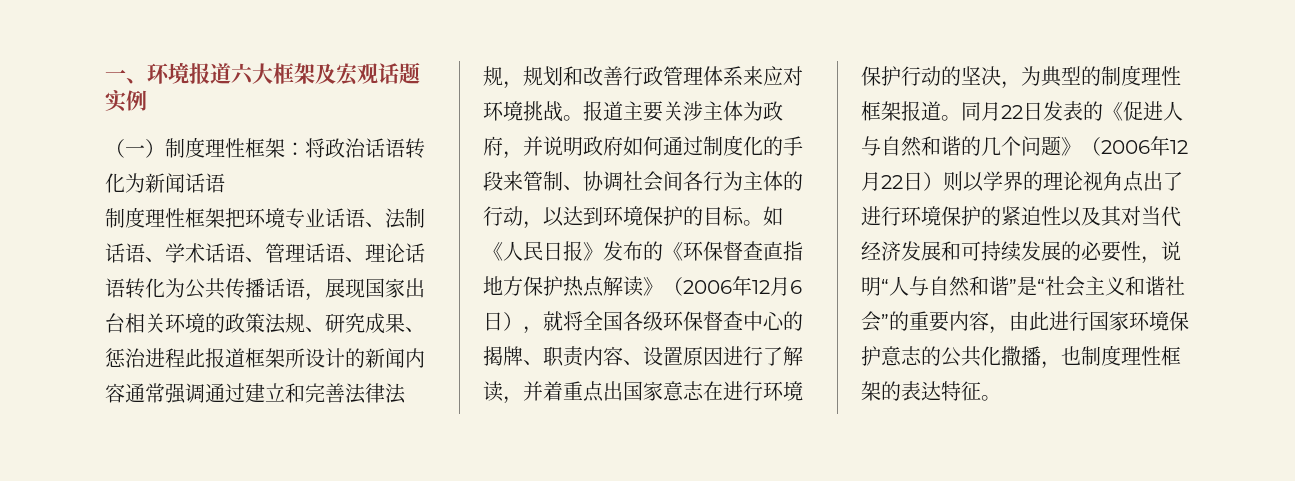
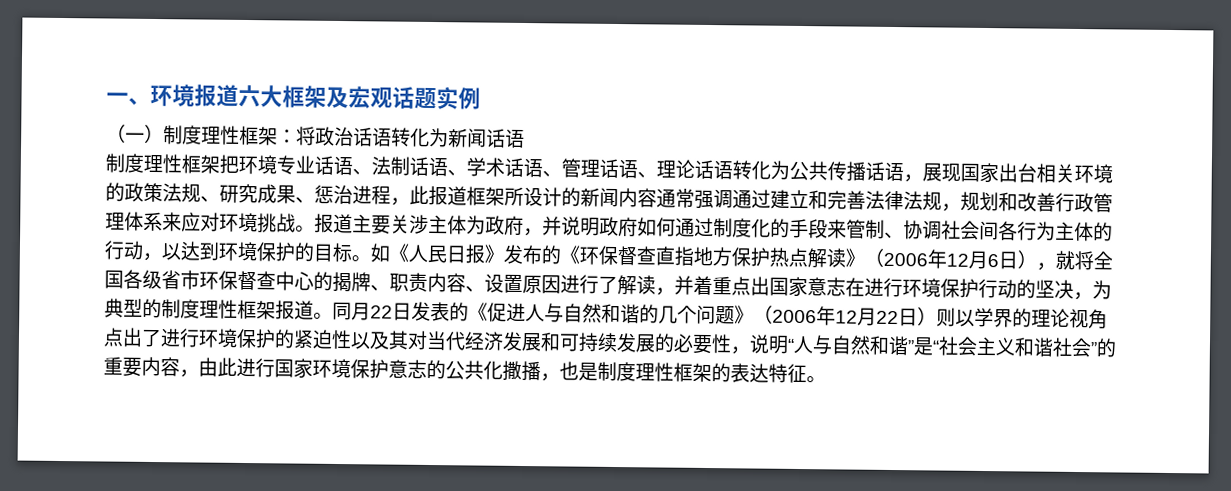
- 制度理性框架把环境专业话语、法制话语、学术话语、管理话语、理论话语转化为公共传播话语，展现国家出台相关环境的政策法规、研究成果、惩治进程此报道框架所设计的新闻内容通常强调通过建立和完善法律法规，规划和改善行政管理体系来应对环境挑战。
+ 制度理性框架把环境专业话语、法制话语、学术话语、管理话语、理论话语转化为公共传播话语，展现国家出台相关环境的政策法规、研究成果、惩治进程，此报道框架所设计的新闻内容通常强调通过建立和完善法律法规，规划和改善行政管理体系来应对环境挑战。
- 如《人民日报》发布的《环保督查直指地方保护热点解读》（2006年12月6日），就将全国各级环保督查中心的揭牌、职责内容、设置原因进行了解读，并着重点出国家意志在进行环境保护行动的坚决，为典型的制度理性框架报道。
+ 如《人民日报》发布的《环保督查直指地方保护热点解读》（2006年12月6日），就将全国各级省市环保督查中心的揭牌、职责内容、设置原因进行了解读，并着重点出国家意志在进行环境保护行动的坚决，为典型的制度理性框架报道。
- 同月22日发表的《促进人与自然和谐的几个问题》（2006年12月22日）则以学界的理论视角点出了进行环境保护的紧迫性以及其对当代经济发展和可持续发展的必要性，说明“人与自然和谐”是“社会主义和谐社会”的重要内容，由此进行国家环境保护意志的公共化撒播，也制度理性框架的表达特征。
+ 同月22日发表的《促进人与自然和谐的几个问题》（2006年12月22日）则以学界的理论视角点出了进行环境保护的紧迫性以及其对当代经济发展和可持续发展的必要性，说明“人与自然和谐”是“社会主义和谐社会”的重要内容，由此进行国家环境保护意志的公共化撒播，也是制度理性框架的表达特征。

